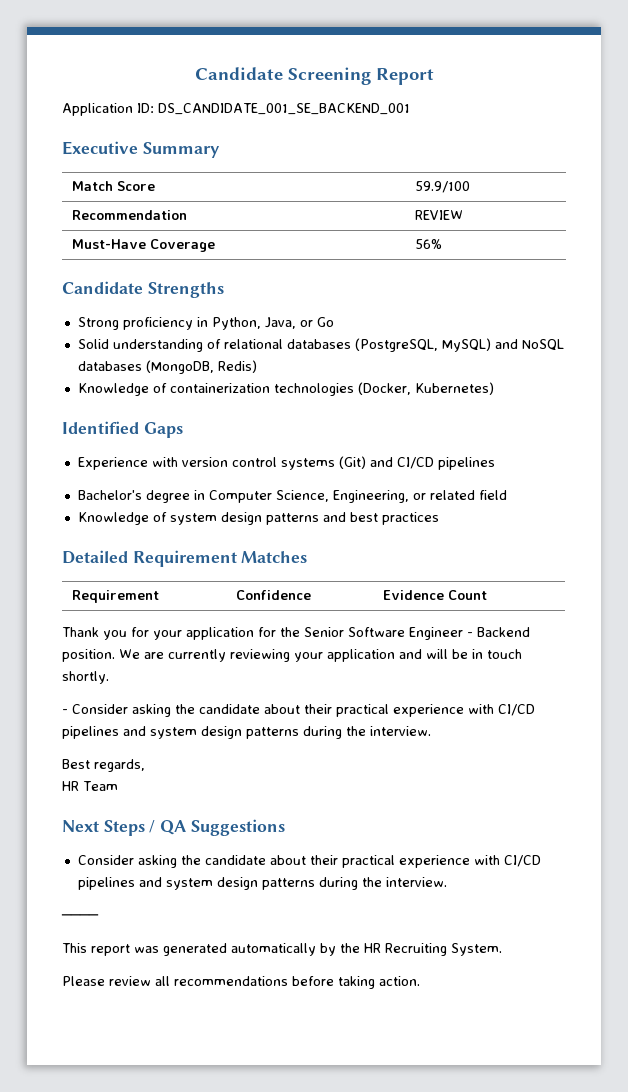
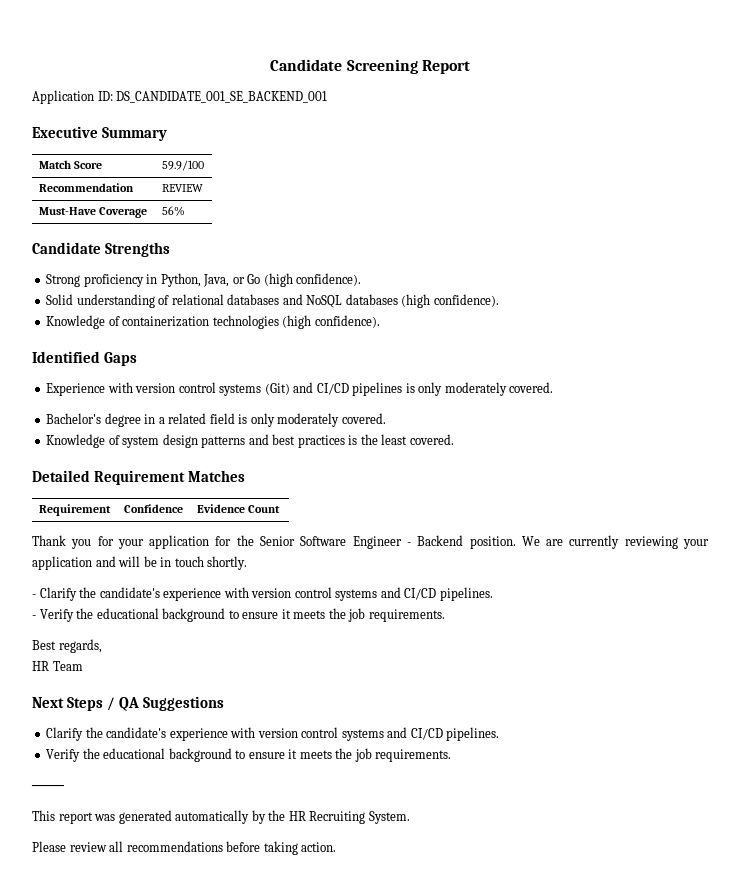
- Strong proficiency in Python, Java, or Go
+ Strong proficiency in Python, Java, or Go (high confidence).
- Solid understanding of relational databases (PostgreSQL, MySQL) and NoSQL databases (MongoDB, Redis)
+ Solid understanding of relational databases and NoSQL databases (high confidence).
- Knowledge of containerization technologies (Docker, Kubernetes)
+ Knowledge of containerization technologies (high confidence).
- Experience with version control systems (Git) and CI/CD pipelines
+ Experience with version control systems (Git) and CI/CD pipelines is only moderately covered.
- Bachelor's degree in Computer Science, Engineering, or related field
+ Bachelor's degree in a related field is only moderately covered.
- Knowledge of system design patterns and best practices
+ Knowledge of system design patterns and best practices is the least covered.
- - Consider asking the candidate about their practical experience with CI/CD pipelines and system design patterns during the interview.
+ - Clarify the candidate's experience with version control systems and CI/CD pipelines.
+ - Verify the educational background to ensure it meets the job requirements.
  Next Steps / QA Suggestions
- Consider asking the candidate about their practical experience with CI/CD pipelines and system design patterns during the interview.
+ Clarify the candidate's experience with version control systems and CI/CD pipelines.
+ Verify the educational background to ensure it meets the job requirements.

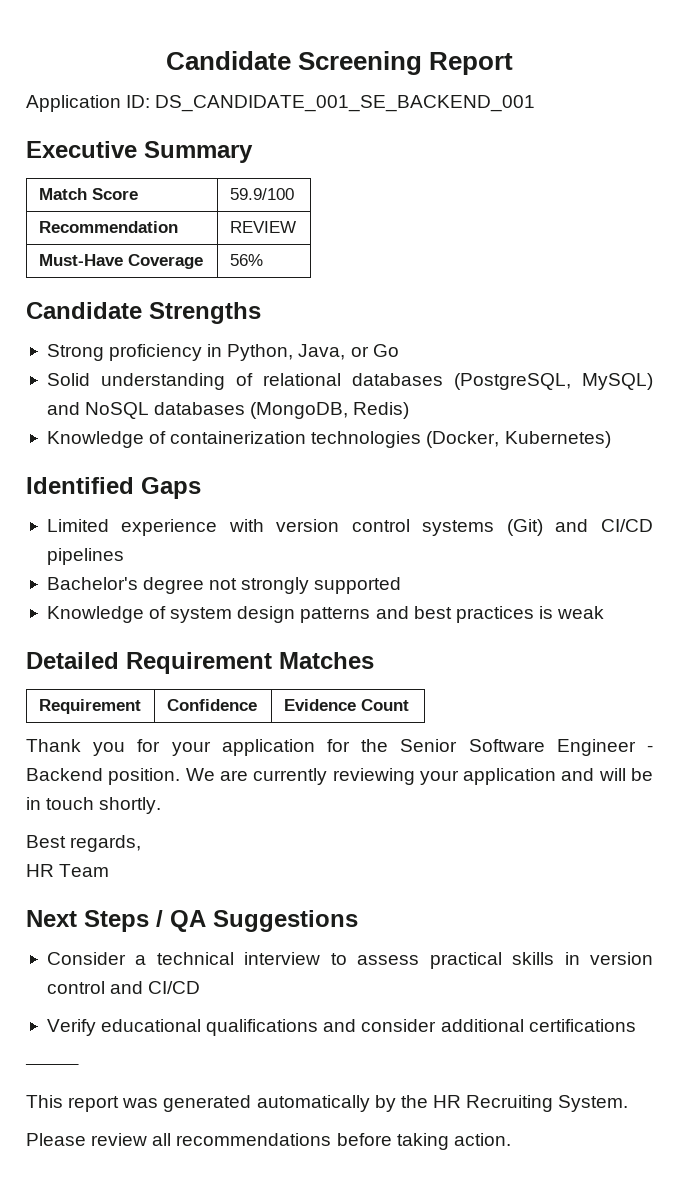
- Strong proficiency in Python, Java, or Go (high confidence).
+ Strong proficiency in Python, Java, or Go
- Solid understanding of relational databases and NoSQL databases (high confidence).
+ Solid understanding of relational databases (PostgreSQL, MySQL) and NoSQL databases (MongoDB, Redis)
- Knowledge of containerization technologies (high confidence).
+ Knowledge of containerization technologies (Docker, Kubernetes)
- Experience with version control systems (Git) and CI/CD pipelines is only moderately covered.
- Bachelor's degree in a related field is only moderately covered.
+ Limited experience with version control systems (Git) and CI/CD pipelines
+ Bachelor's degree not strongly supported
- Knowledge of system design patterns and best practices is the least covered.
+ Knowledge of system design patterns and best practices is weak
- - Clarify the candidate's experience with version control systems and CI/CD pipelines.
- - Verify the educational background to ensure it meets the job requirements.
  Next Steps / QA Suggestions
- Clarify the candidate's experience with version control systems and CI/CD pipelines.
- Verify the educational background to ensure it meets the job requirements.
+ Consider a technical interview to assess practical skills in version control and CI/CD
+ Verify educational qualifications and consider additional certifications

